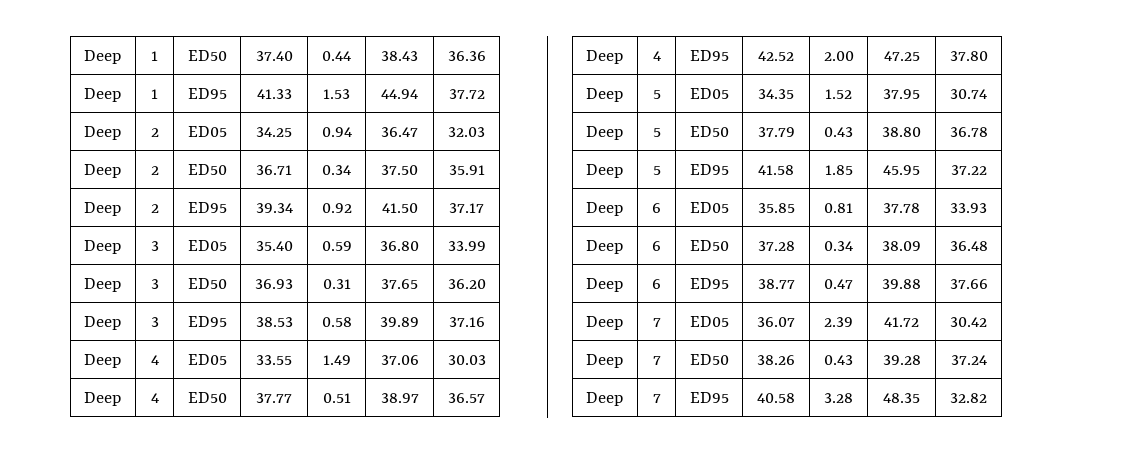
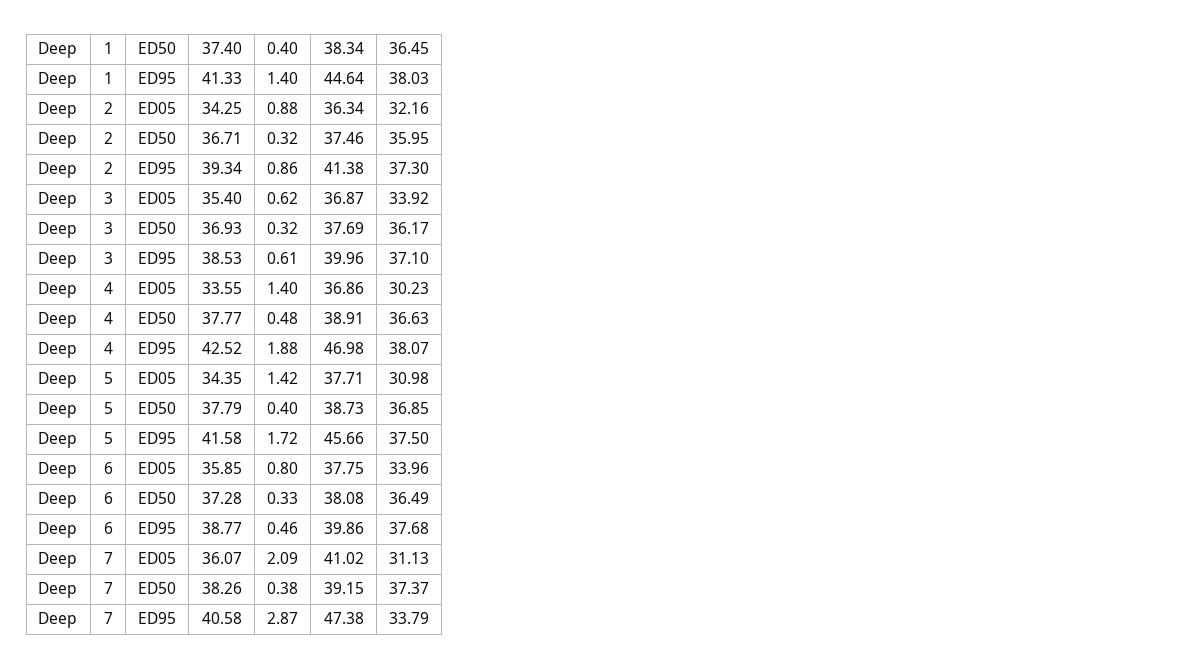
- Deep | 1 | ED50 | 37.40 | 0.44 | 38.43 | 36.36
+ Deep | 1 | ED50 | 37.40 | 0.40 | 38.34 | 36.45
- Deep | 1 | ED95 | 41.33 | 1.53 | 44.94 | 37.72
+ Deep | 1 | ED95 | 41.33 | 1.40 | 44.64 | 38.03
- Deep | 2 | ED05 | 34.25 | 0.94 | 36.47 | 32.03
+ Deep | 2 | ED05 | 34.25 | 0.88 | 36.34 | 32.16
- Deep | 2 | ED50 | 36.71 | 0.34 | 37.50 | 35.91
+ Deep | 2 | ED50 | 36.71 | 0.32 | 37.46 | 35.95
- Deep | 2 | ED95 | 39.34 | 0.92 | 41.50 | 37.17
+ Deep | 2 | ED95 | 39.34 | 0.86 | 41.38 | 37.30
- Deep | 3 | ED05 | 35.40 | 0.59 | 36.80 | 33.99
+ Deep | 3 | ED05 | 35.40 | 0.62 | 36.87 | 33.92
- Deep | 3 | ED50 | 36.93 | 0.31 | 37.65 | 36.20
+ Deep | 3 | ED50 | 36.93 | 0.32 | 37.69 | 36.17
- Deep | 3 | ED95 | 38.53 | 0.58 | 39.89 | 37.16
+ Deep | 3 | ED95 | 38.53 | 0.61 | 39.96 | 37.10
- Deep | 4 | ED05 | 33.55 | 1.49 | 37.06 | 30.03
+ Deep | 4 | ED05 | 33.55 | 1.40 | 36.86 | 30.23
- Deep | 4 | ED50 | 37.77 | 0.51 | 38.97 | 36.57
+ Deep | 4 | ED50 | 37.77 | 0.48 | 38.91 | 36.63
- Deep | 4 | ED95 | 42.52 | 2.00 | 47.25 | 37.80
+ Deep | 4 | ED95 | 42.52 | 1.88 | 46.98 | 38.07
- Deep | 5 | ED05 | 34.35 | 1.52 | 37.95 | 30.74
+ Deep | 5 | ED05 | 34.35 | 1.42 | 37.71 | 30.98
- Deep | 5 | ED50 | 37.79 | 0.43 | 38.80 | 36.78
+ Deep | 5 | ED50 | 37.79 | 0.40 | 38.73 | 36.85
- Deep | 5 | ED95 | 41.58 | 1.85 | 45.95 | 37.22
+ Deep | 5 | ED95 | 41.58 | 1.72 | 45.66 | 37.50
- Deep | 6 | ED05 | 35.85 | 0.81 | 37.78 | 33.93
+ Deep | 6 | ED05 | 35.85 | 0.80 | 37.75 | 33.96
- Deep | 6 | ED50 | 37.28 | 0.34 | 38.09 | 36.48
+ Deep | 6 | ED50 | 37.28 | 0.33 | 38.08 | 36.49
- Deep | 6 | ED95 | 38.77 | 0.47 | 39.88 | 37.66
+ Deep | 6 | ED95 | 38.77 | 0.46 | 39.86 | 37.68
- Deep | 7 | ED05 | 36.07 | 2.39 | 41.72 | 30.42
+ Deep | 7 | ED05 | 36.07 | 2.09 | 41.02 | 31.13
- Deep | 7 | ED50 | 38.26 | 0.43 | 39.28 | 37.24
+ Deep | 7 | ED50 | 38.26 | 0.38 | 39.15 | 37.37
- Deep | 7 | ED95 | 40.58 | 3.28 | 48.35 | 32.82
+ Deep | 7 | ED95 | 40.58 | 2.87 | 47.38 | 33.79

